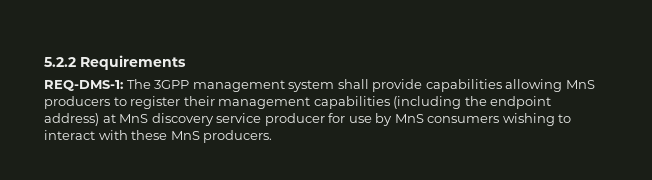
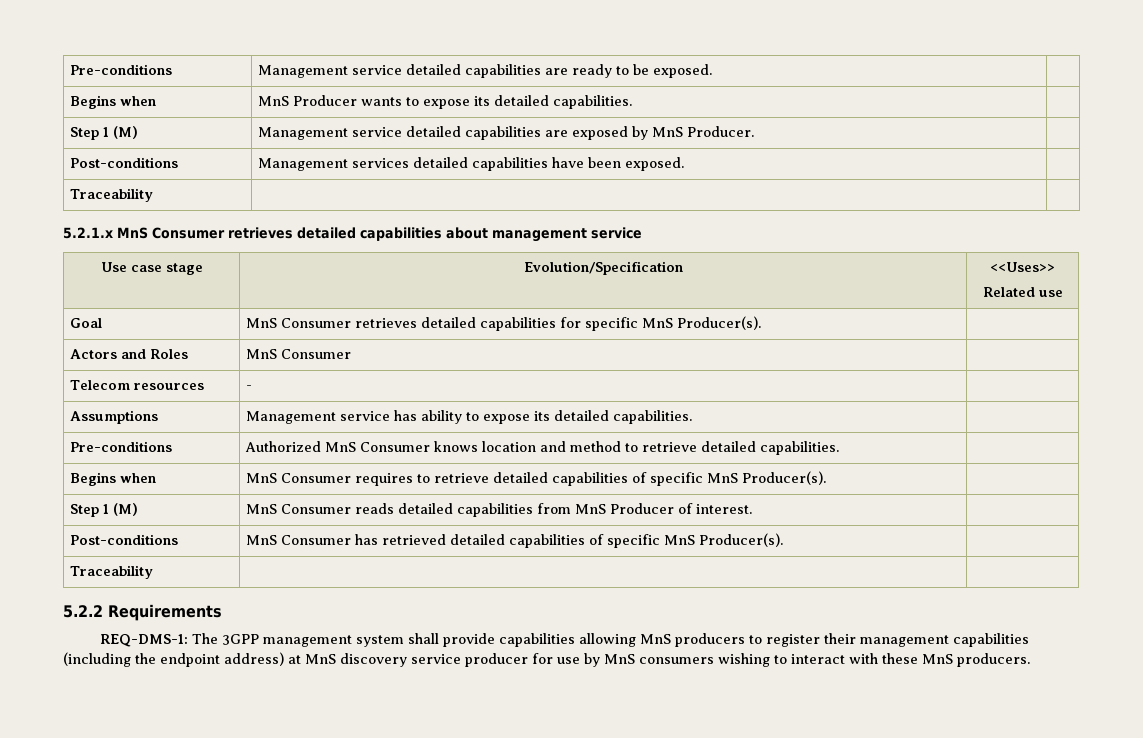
+ Pre-conditions | Management service detailed capabilities are ready to be exposed. |
+ Begins when | MnS Producer wants to expose its detailed capabilities. |
+ Step 1 (M) | Management service detailed capabilities are exposed by MnS Producer. |
+ Post-conditions | Management services detailed capabilities have been exposed. |
+ Traceability | |
+ 5.2.1.x MnS Consumer retrieves detailed capabilities about management service
+ Use case stage | Evolution/Specification | <<Uses>>
+ Related use
+ Goal | MnS Consumer retrieves detailed capabilities for specific MnS Producer(s). |
+ Actors and Roles | MnS Consumer |
+ Telecom resources | - |
+ Assumptions | Management service has ability to expose its detailed capabilities. |
+ Pre-conditions | Authorized MnS Consumer knows location and method to retrieve detailed capabilities. |
+ Begins when | MnS Consumer requires to retrieve detailed capabilities of specific MnS Producer(s). |
+ Step 1 (M) | MnS Consumer reads detailed capabilities from MnS Producer of interest. |
+ Post-conditions | MnS Consumer has retrieved detailed capabilities of specific MnS Producer(s). |
+ Traceability | |

